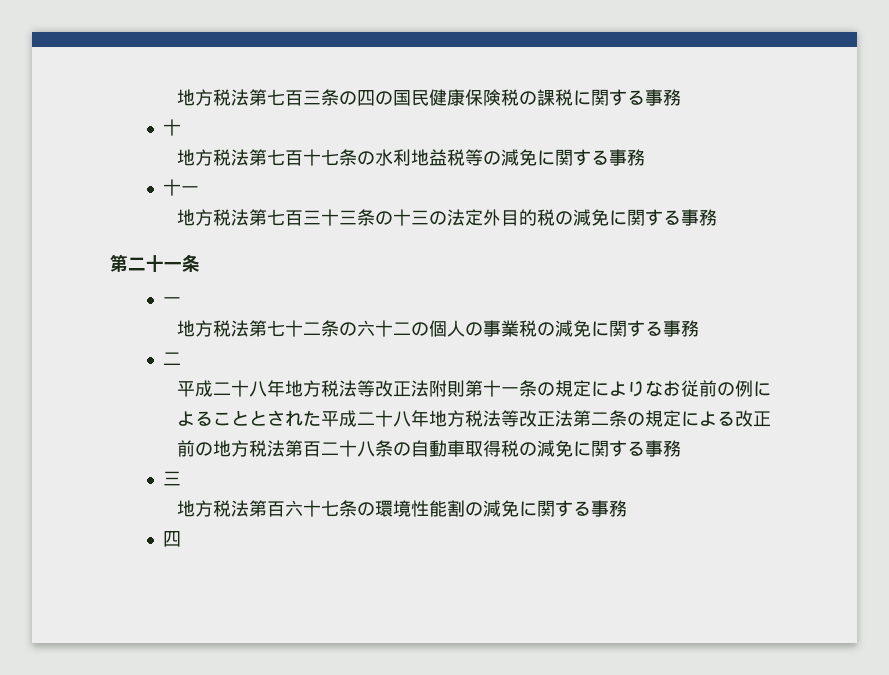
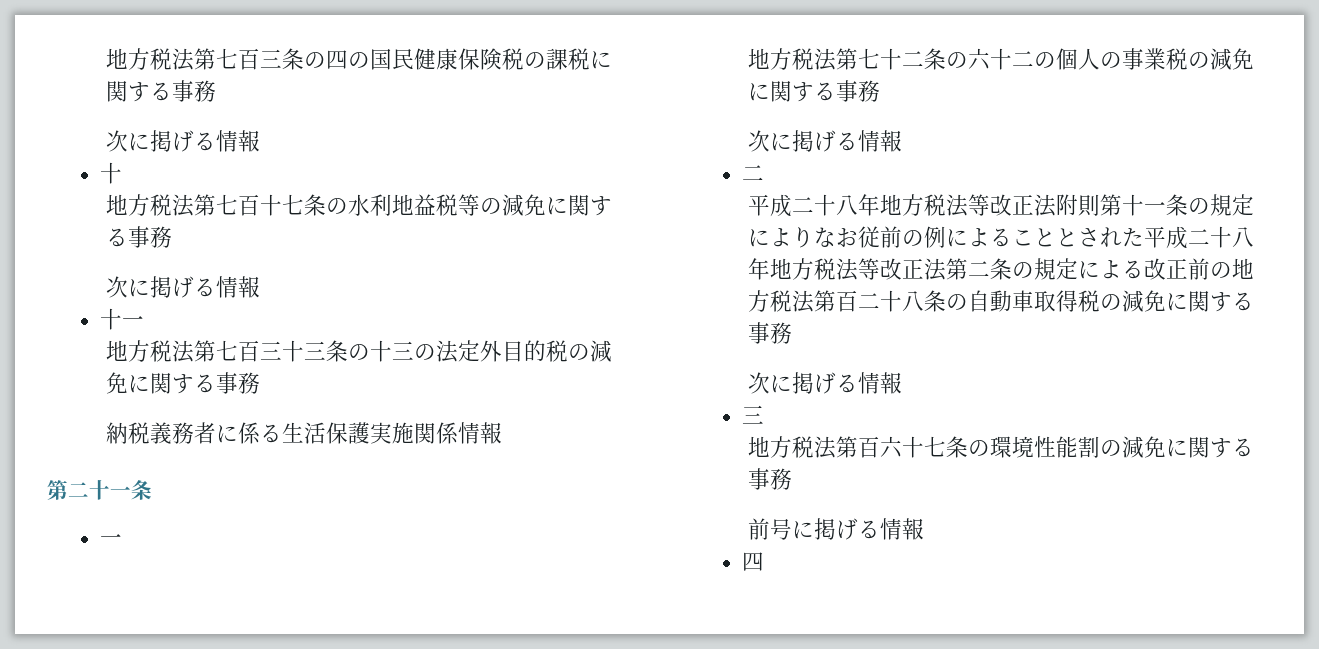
  地方税法第七百三条の四の国民健康保険税の課税に関する事務
+ 次に掲げる情報
  地方税法第七百十七条の水利地益税等の減免に関する事務
+ 次に掲げる情報
+ 納税義務者に係る生活保護実施関係情報
  地方税法第七十二条の六十二の個人の事業税の減免に関する事務
+ 次に掲げる情報
  平成二十八年地方税法等改正法附則第十一条の規定によりなお従前の例によることとされた平成二十八年地方税法等改正法第二条の規定による改正前の地方税法第百二十八条の自動車取得税の減免に関する事務
+ 次に掲げる情報
+ 前号に掲げる情報

